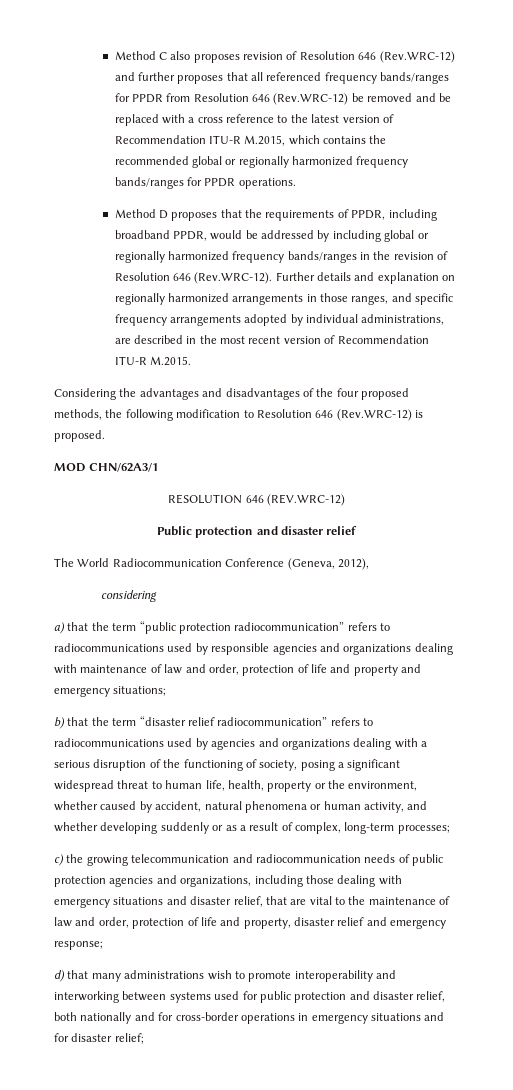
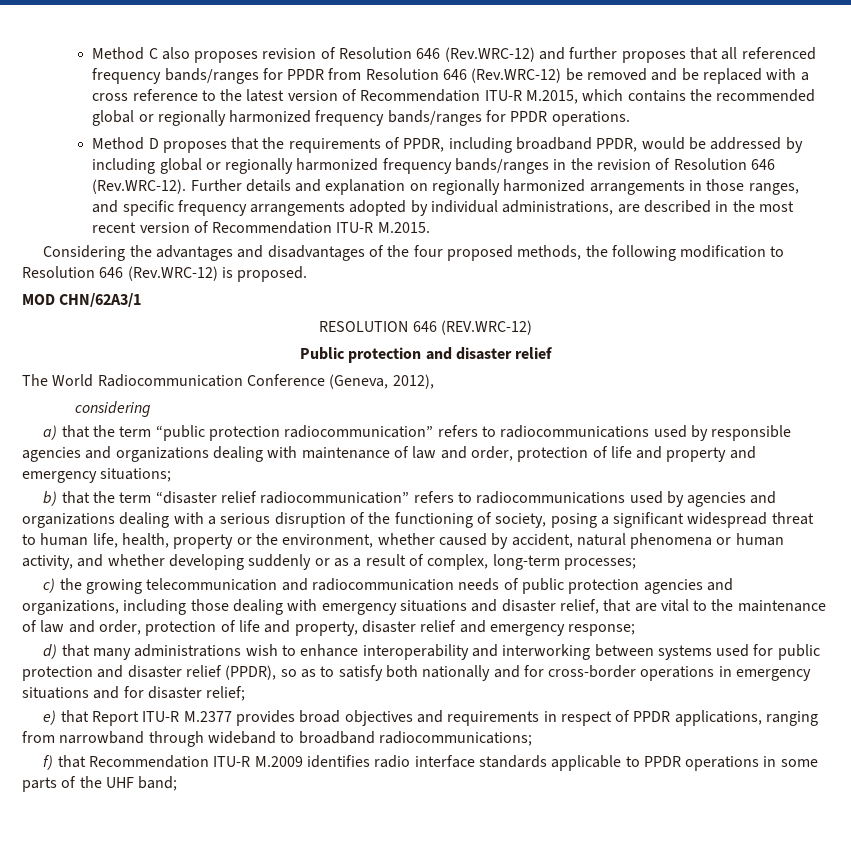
- d) that many administrations wish to promote interoperability and interworking between systems used for public protection and disaster relief, both nationally and for cross-border operations in emergency situations and for disaster relief;
+ d) that many administrations wish to enhance interoperability and interworking between systems used for public protection and disaster relief (PPDR), so as to satisfy both nationally and for cross-border operations in emergency situations and for disaster relief;
+ e) that Report ITU-R M.2377 provides broad objectives and requirements in respect of PPDR applications, ranging from narrowband through wideband to broadband radiocommunications;
+ f) that Recommendation ITU-R M.2009 identifies radio interface standards applicable to PPDR operations in some parts of the UHF band;

